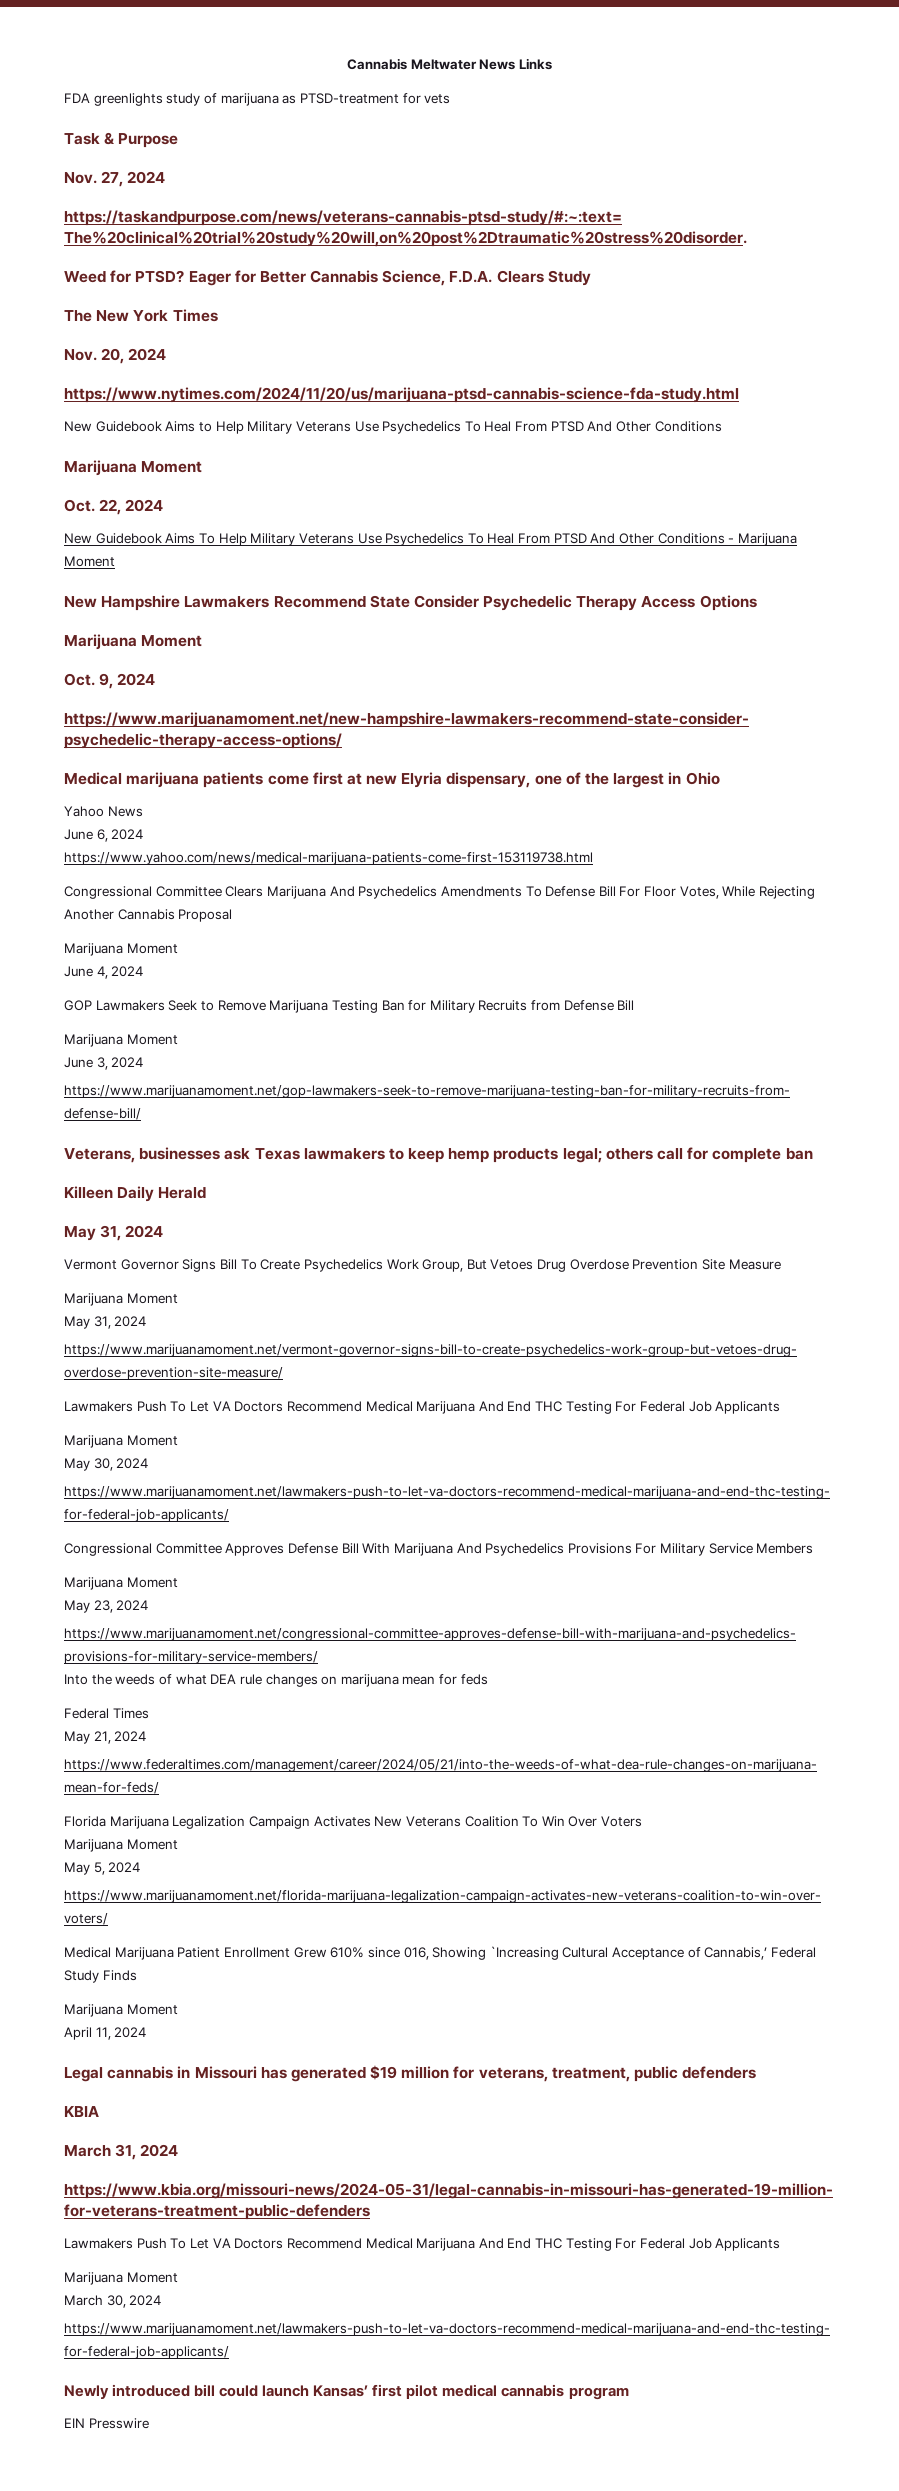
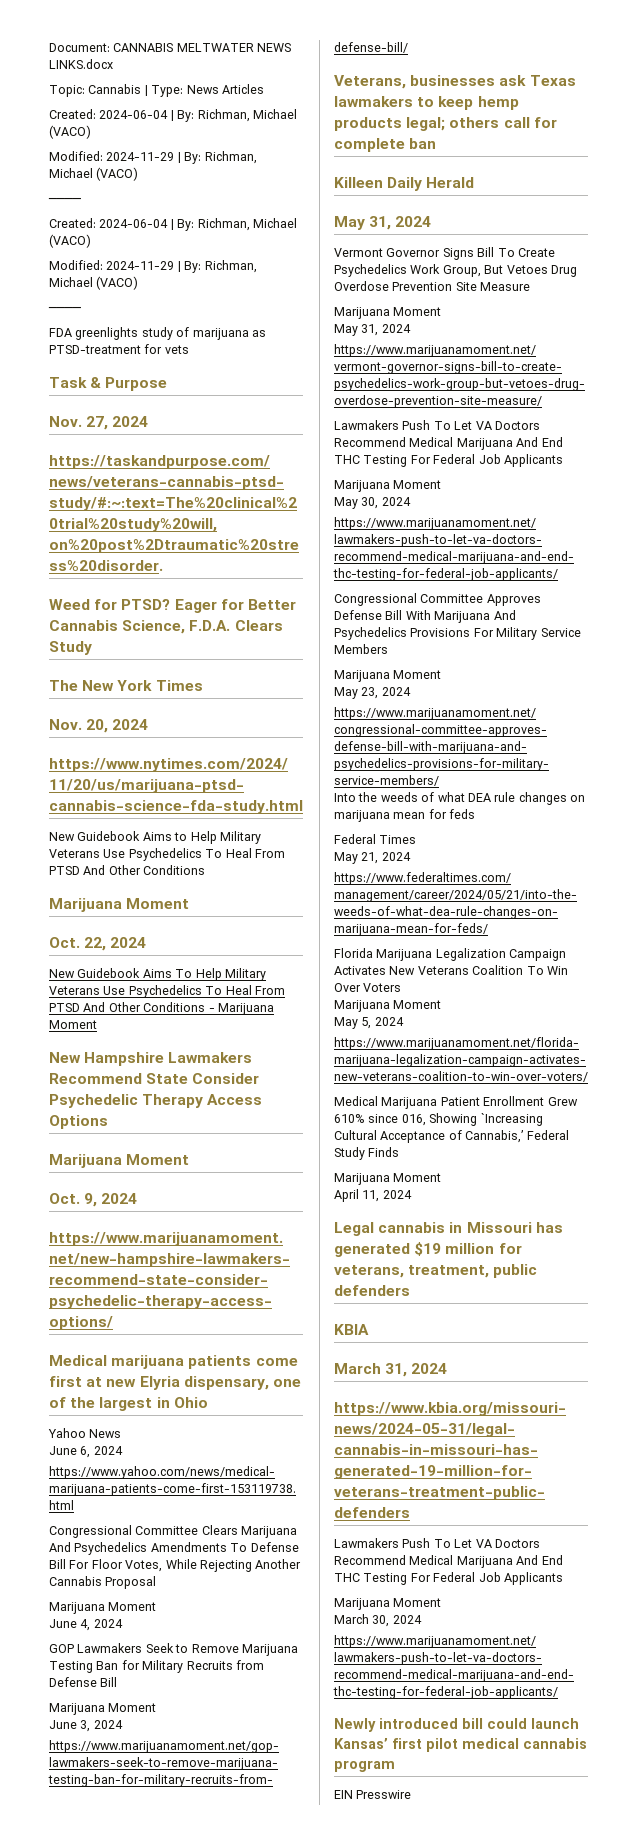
- Cannabis Meltwater News Links
+ Document: CANNABIS MELTWATER NEWS LINKS.docx
+ Topic: Cannabis | Type: News Articles
+ Created: 2024-06-04 | By: Richman, Michael (VACO)
+ Modified: 2024-11-29 | By: Richman, Michael (VACO)
+ ────
+ Created: 2024-06-04 | By: Richman, Michael (VACO)
+ Modified: 2024-11-29 | By: Richman, Michael (VACO)
+ ────

